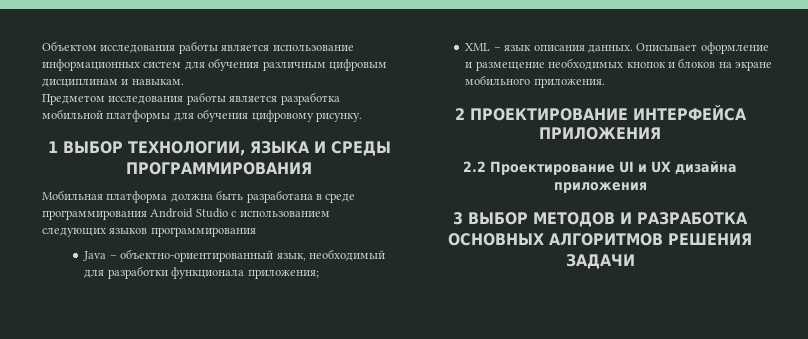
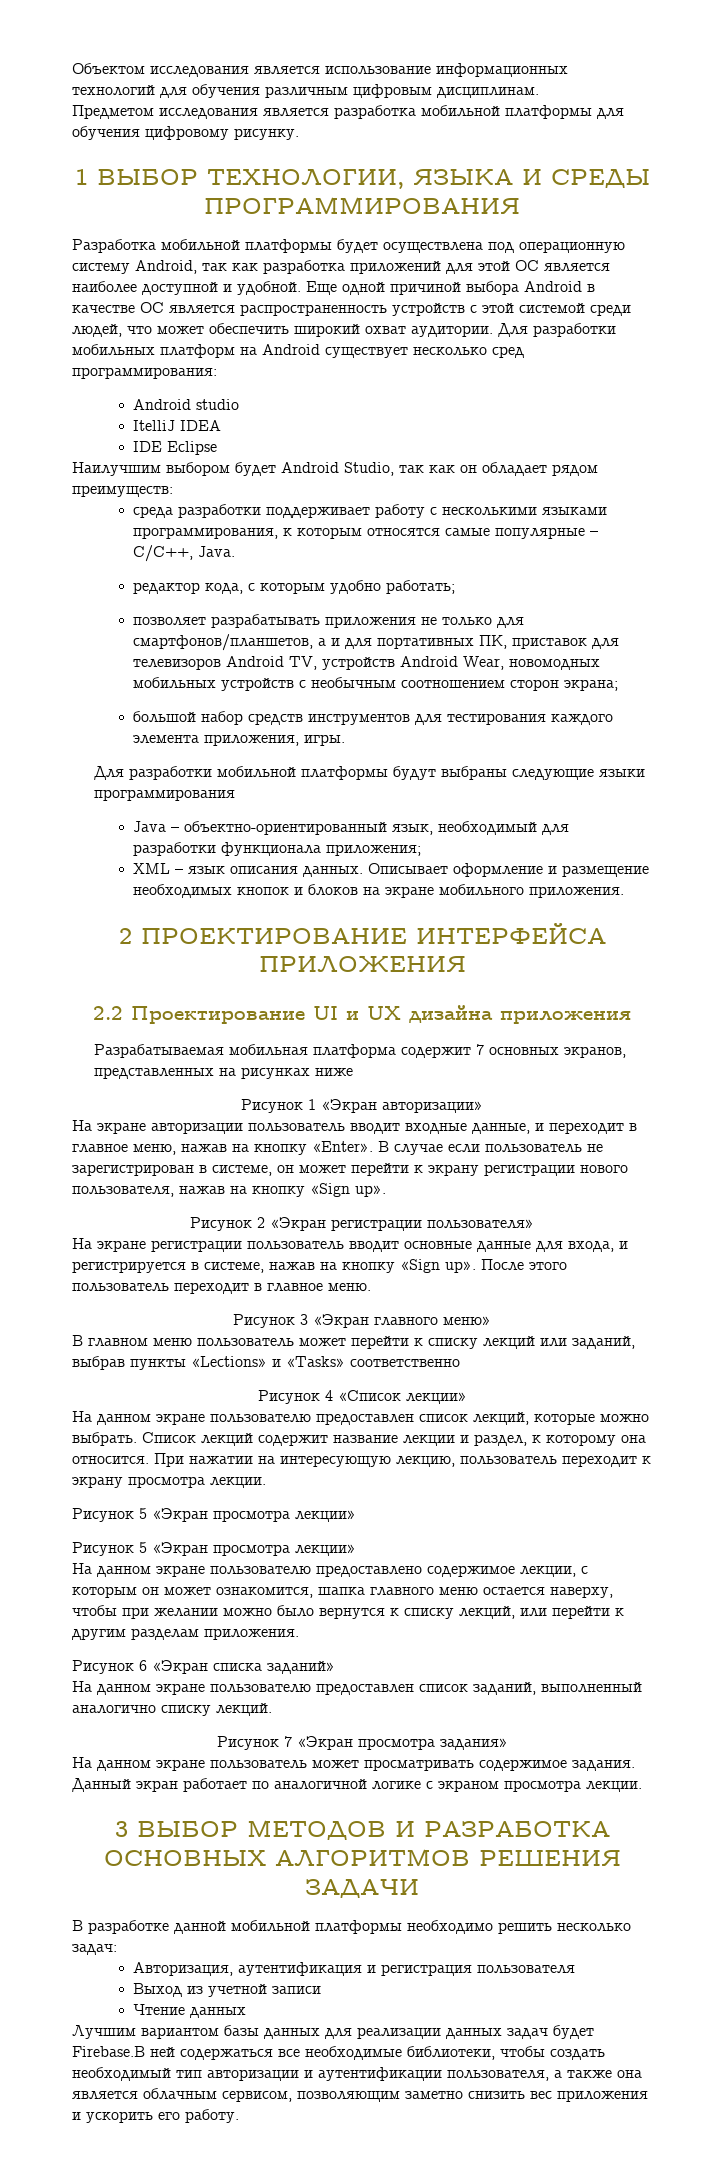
- Объектом исследования работы является использование информационных систем для обучения различным цифровым дисциплинам и навыкам.
+ Объектом исследования является использование информационных технологий для обучения различным цифровым дисциплинам.
- Предметом исследования работы является разработка мобильной платформы для обучения цифровому рисунку.
+ Предметом исследования является разработка мобильной платформы для обучения цифровому рисунку.
- Мобильная платформа должна быть разработана в среде программирования Android Studio с использованием следующих языков программирования
+ Разработка мобильной платформы будет осуществлена под операционную систему Android, так как разработка приложений для этой ОС является наиболее доступной и удобной. Еще одной причиной выбора Android в качестве ОС является распространенность устройств с этой системой среди людей, что может обеспечить широкий охват аудитории. Для разработки мобильных платформ на Android существует несколько сред программирования:
+ Android studio
+ ItelliJ IDEA
+ IDE Eclipse
+ Наилучшим выбором будет Android Studio, так как он обладает рядом преимуществ:
+ среда разработки поддерживает работу с несколькими языками программирования, к которым относятся самые популярные – C/C++, Java.
+ редактор кода, с которым удобно работать;
+ позволяет разрабатывать приложения не только для смартфонов/планшетов, а и для портативных ПК, приставок для телевизоров Android TV, устройств Android Wear, новомодных мобильных устройств с необычным соотношением сторон экрана;
+ большой набор средств инструментов для тестирования каждого элемента приложения, игры.
+ Для разработки мобильной платформы будут выбраны следующие языки программирования
+ Разрабатываемая мобильная платформа содержит 7 основных экранов, представленных на рисунках ниже
+ Рисунок 1 «Экран авторизации»
+ На экране авторизации пользователь вводит входные данные, и переходит в главное меню, нажав на кнопку «Enter». В случае если пользователь не зарегистрирован в системе, он может перейти к экрану регистрации нового пользователя, нажав на кнопку «Sign up».
+ Рисунок 2 «Экран регистрации пользователя»
+ На экране регистрации пользователь вводит основные данные для входа, и регистрируется в системе, нажав на кнопку «Sign up». После этого пользователь переходит в главное меню.
+ Рисунок 3 «Экран главного меню»
+ В главном меню пользователь может перейти к списку лекций или заданий, выбрав пункты «Lections» и «Tasks» соответственно
+ Рисунок 4 «Список лекции»
+ На данном экране пользователю предоставлен список лекций, которые можно выбрать. Список лекций содержит название лекции и раздел, к которому она относится. При нажатии на интересующую лекцию, пользователь переходит к экрану просмотра лекции.
+ Рисунок 5 «Экран просмотра лекции»
+ Рисунок 5 «Экран просмотра лекции»
+ На данном экране пользователю предоставлено содержимое лекции, с которым он может ознакомится, шапка главного меню остается наверху, чтобы при желании можно было вернутся к списку лекций, или перейти к другим разделам приложения.
+ Рисунок 6 «Экран списка заданий»
+ На данном экране пользователю предоставлен список заданий, выполненный аналогично списку лекций.
+ Рисунок 7 «Экран просмотра задания»
+ На данном экране пользователь может просматривать содержимое задания. Данный экран работает по аналогичной логике с экраном просмотра лекции.
+ В разработке данной мобильной платформы необходимо решить несколько задач:
+ Авторизация, аутентификация и регистрация пользователя
+ Выход из учетной записи
+ Чтение данных
+ Лучшим вариантом базы данных для реализации данных задач будет Firebase.В ней содержаться все необходимые библиотеки, чтобы создать необходимый тип авторизации и аутентификации пользователя, а также она является облачным сервисом, позволяющим заметно снизить вес приложения и ускорить его работу.

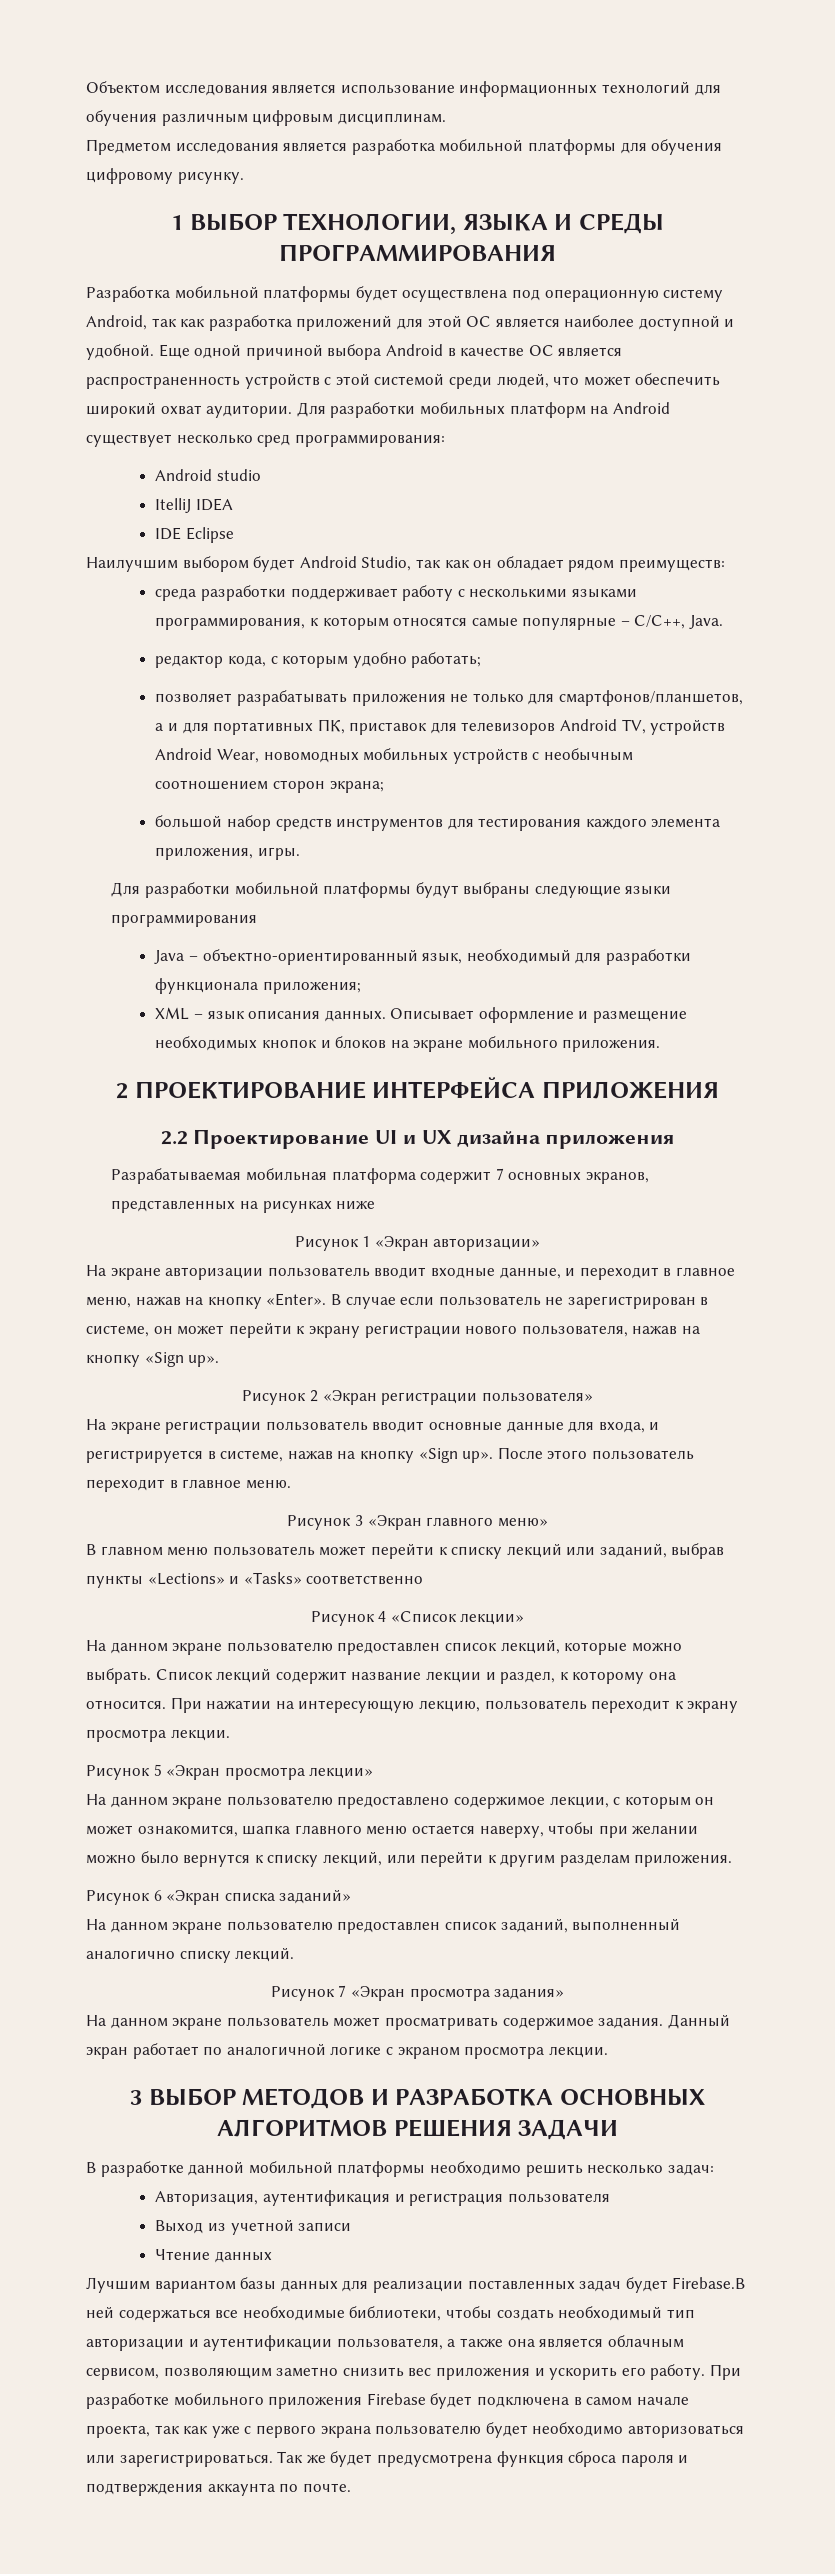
  При нажатии на интересующую лекцию, пользователь переходит к экрану просмотра лекции.
- Рисунок 5 «Экран просмотра лекции»
- Лучшим вариантом базы данных для реализации данных задач будет Firebase.В ней содержаться все необходимые библиотеки, чтобы создать необходимый тип авторизации и аутентификации пользователя, а также она является облачным сервисом, позволяющим заметно снизить вес приложения и ускорить его работу.
+ Лучшим вариантом базы данных для реализации поставленных задач будет Firebase.В ней содержаться все необходимые библиотеки, чтобы создать необходимый тип авторизации и аутентификации пользователя, а также она является облачным сервисом, позволяющим заметно снизить вес приложения и ускорить его работу.
+ При разработке мобильного приложения Firebase будет подключена в самом начале проекта, так как уже с первого экрана пользователю будет необходимо авторизоваться или зарегистрироваться. Так же будет предусмотрена функция сброса пароля и подтверждения аккаунта по почте.

